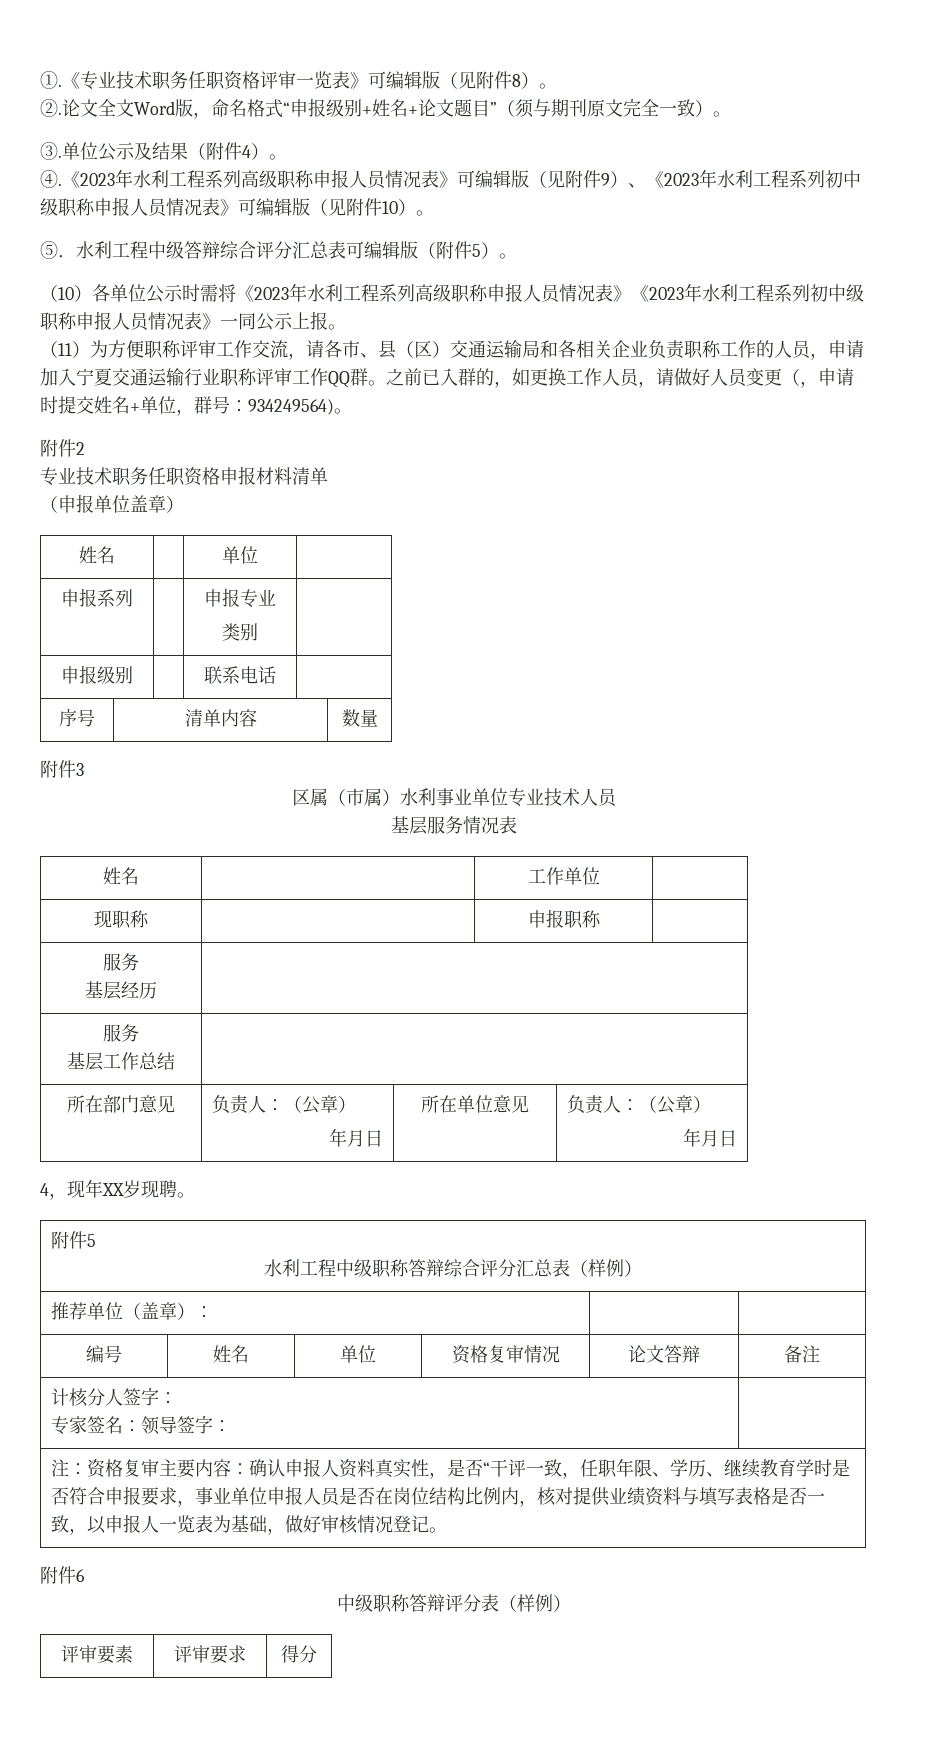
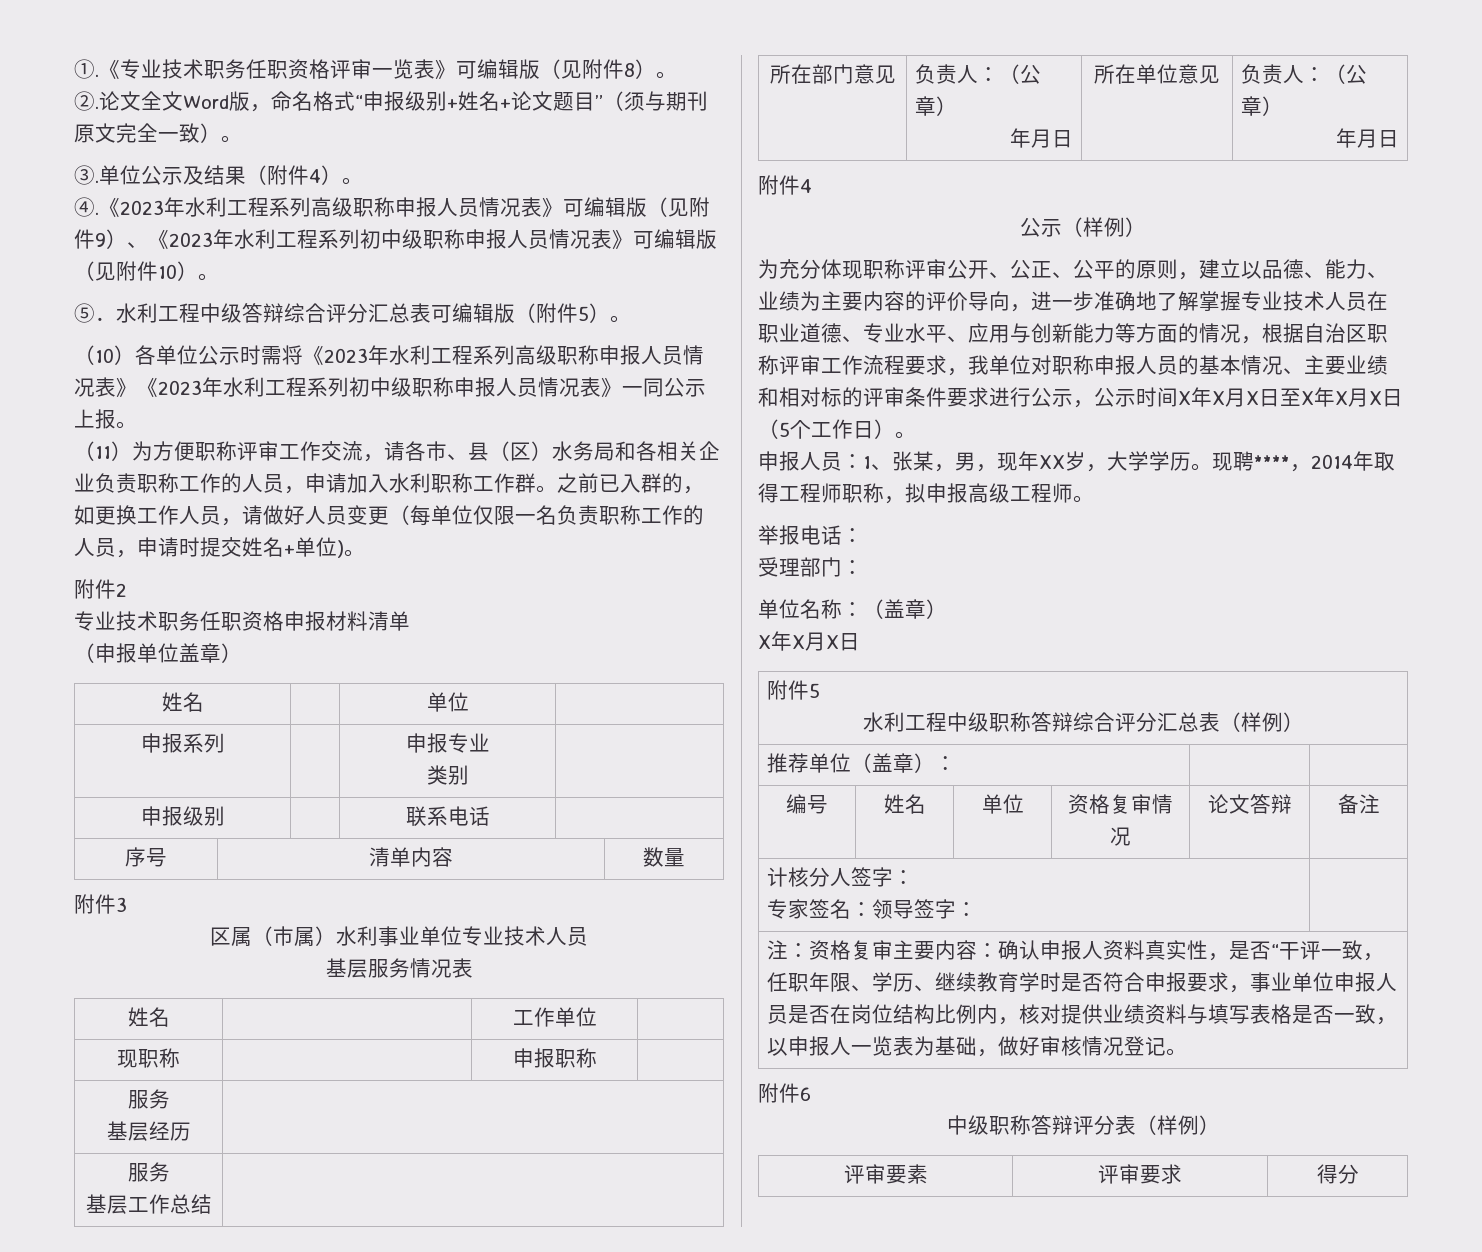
- （11）为方便职称评审工作交流，请各市、县（区）交通运输局和各相关企业负责职称工作的人员，申请加入宁夏交通运输行业职称评审工作QQ群。
+ （11）为方便职称评审工作交流，请各市、县（区）水务局和各相关企业负责职称工作的人员，申请加入水利职称工作群。
- 之前已入群的，如更换工作人员，请做好人员变更（，申请时提交姓名+单位，群号：934249564)。
+ 之前已入群的，如更换工作人员，请做好人员变更（每单位仅限一名负责职称工作的人员，申请时提交姓名+单位)。
  所在部门意见 | 负责人：（公章）
  年月日 | 所在单位意见 | 负责人：（公章）
  年月日
- 4，现年XX岁现聘。
+ 附件4
+ 公示（样例）
+ 为充分体现职称评审公开、公正、公平的原则，建立以品德、能力、业绩为主要内容的评价导向，进一步准确地了解掌握专业技术人员在职业道德、专业水平、应用与创新能力等方面的情况，根据自治区职称评审工作流程要求，我单位对职称申报人员的基本情况、主要业绩和相对标的评审条件要求进行公示，公示时间X年X月X日至X年X月X日（5个工作日）。
+ 申报人员：1、张某，男，现年XX岁，大学学历。现聘****，2014年取得工程师职称，拟申报高级工程师。
+ 举报电话：
+ 受理部门：
+ 单位名称：（盖章）
+ X年X月X日

